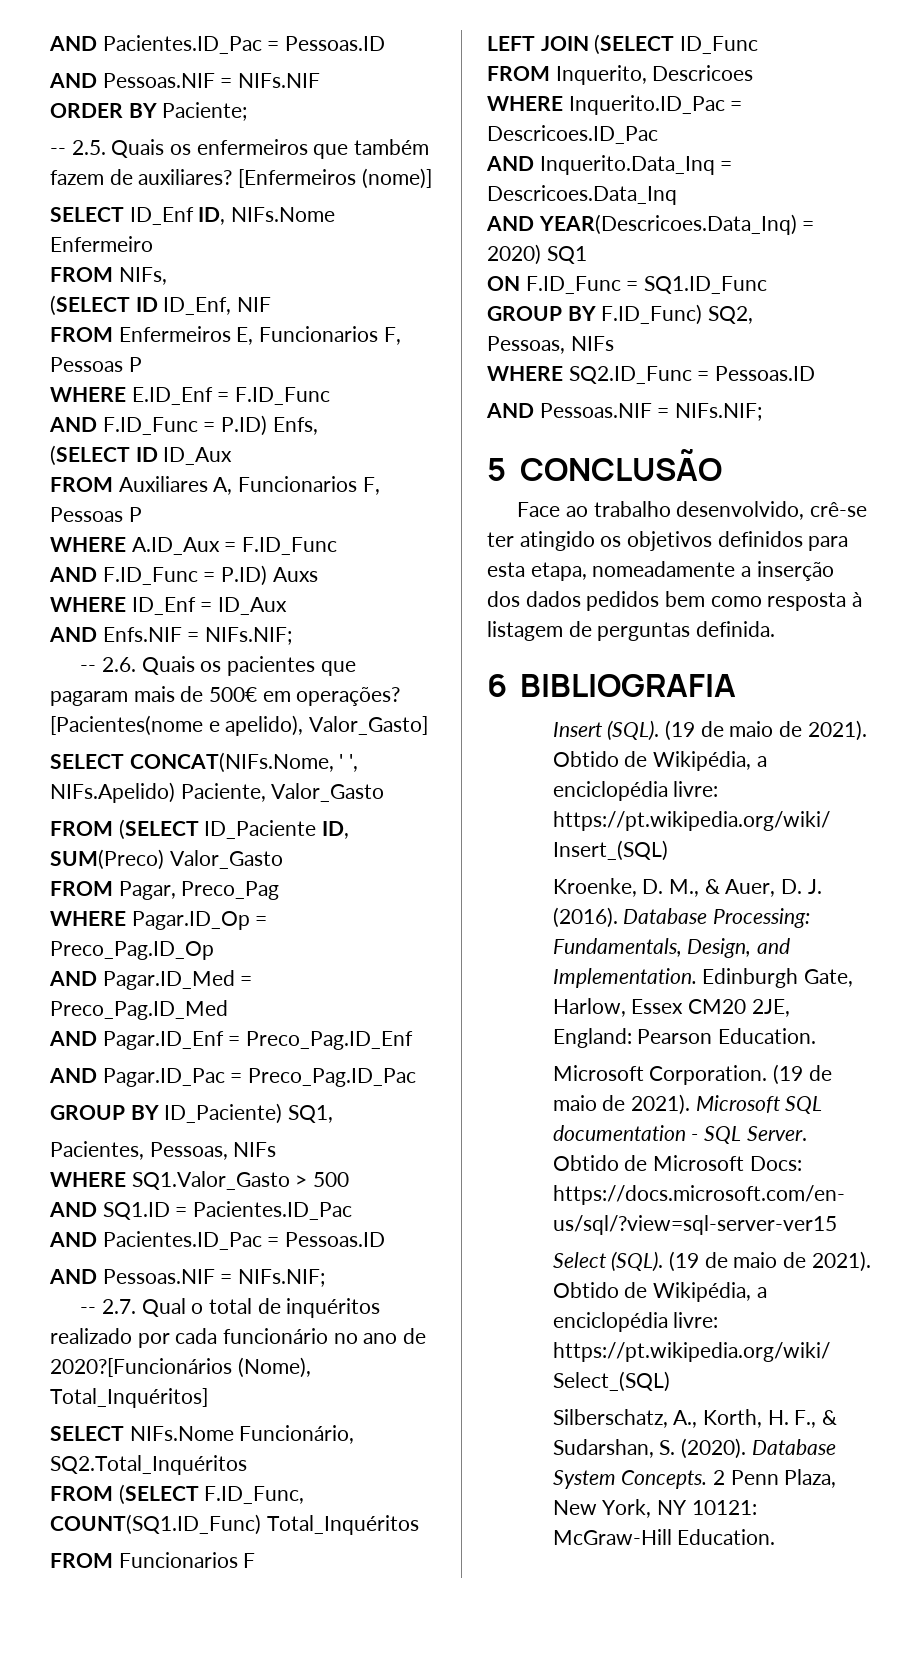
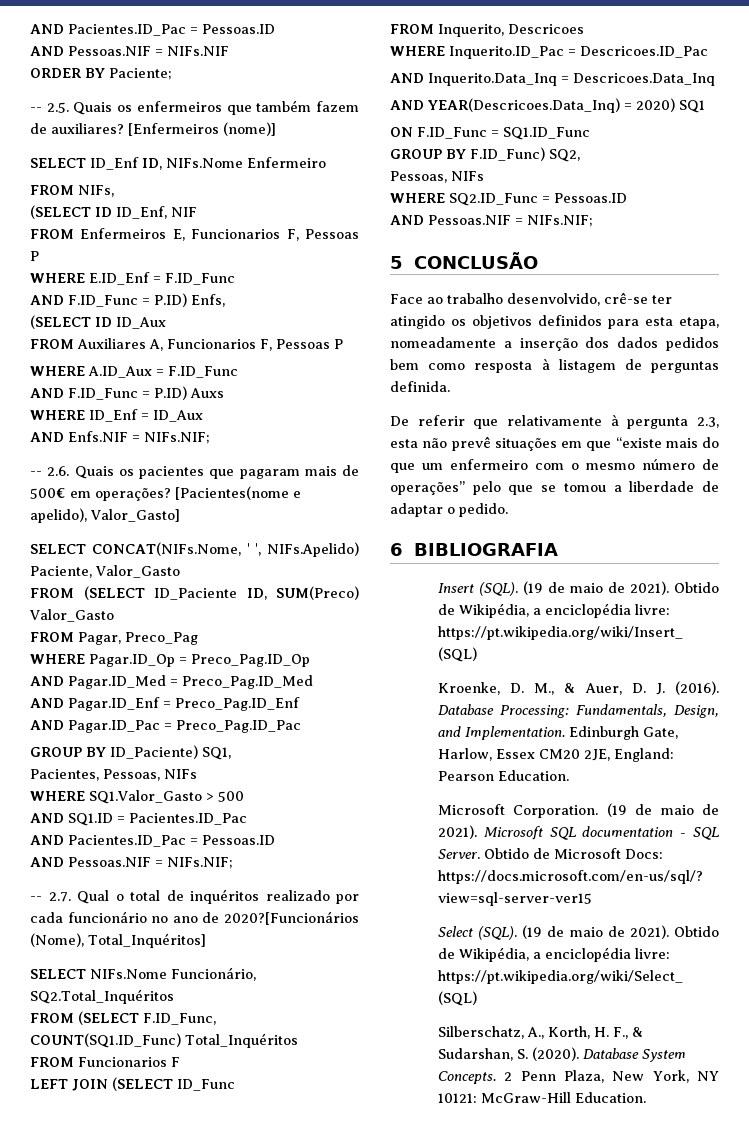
+ De referir que relativamente à pergunta 2.3, esta não prevê situações em que “existe mais do que um enfermeiro com o mesmo número de operações” pelo que se tomou a liberdade de adaptar o pedido.

